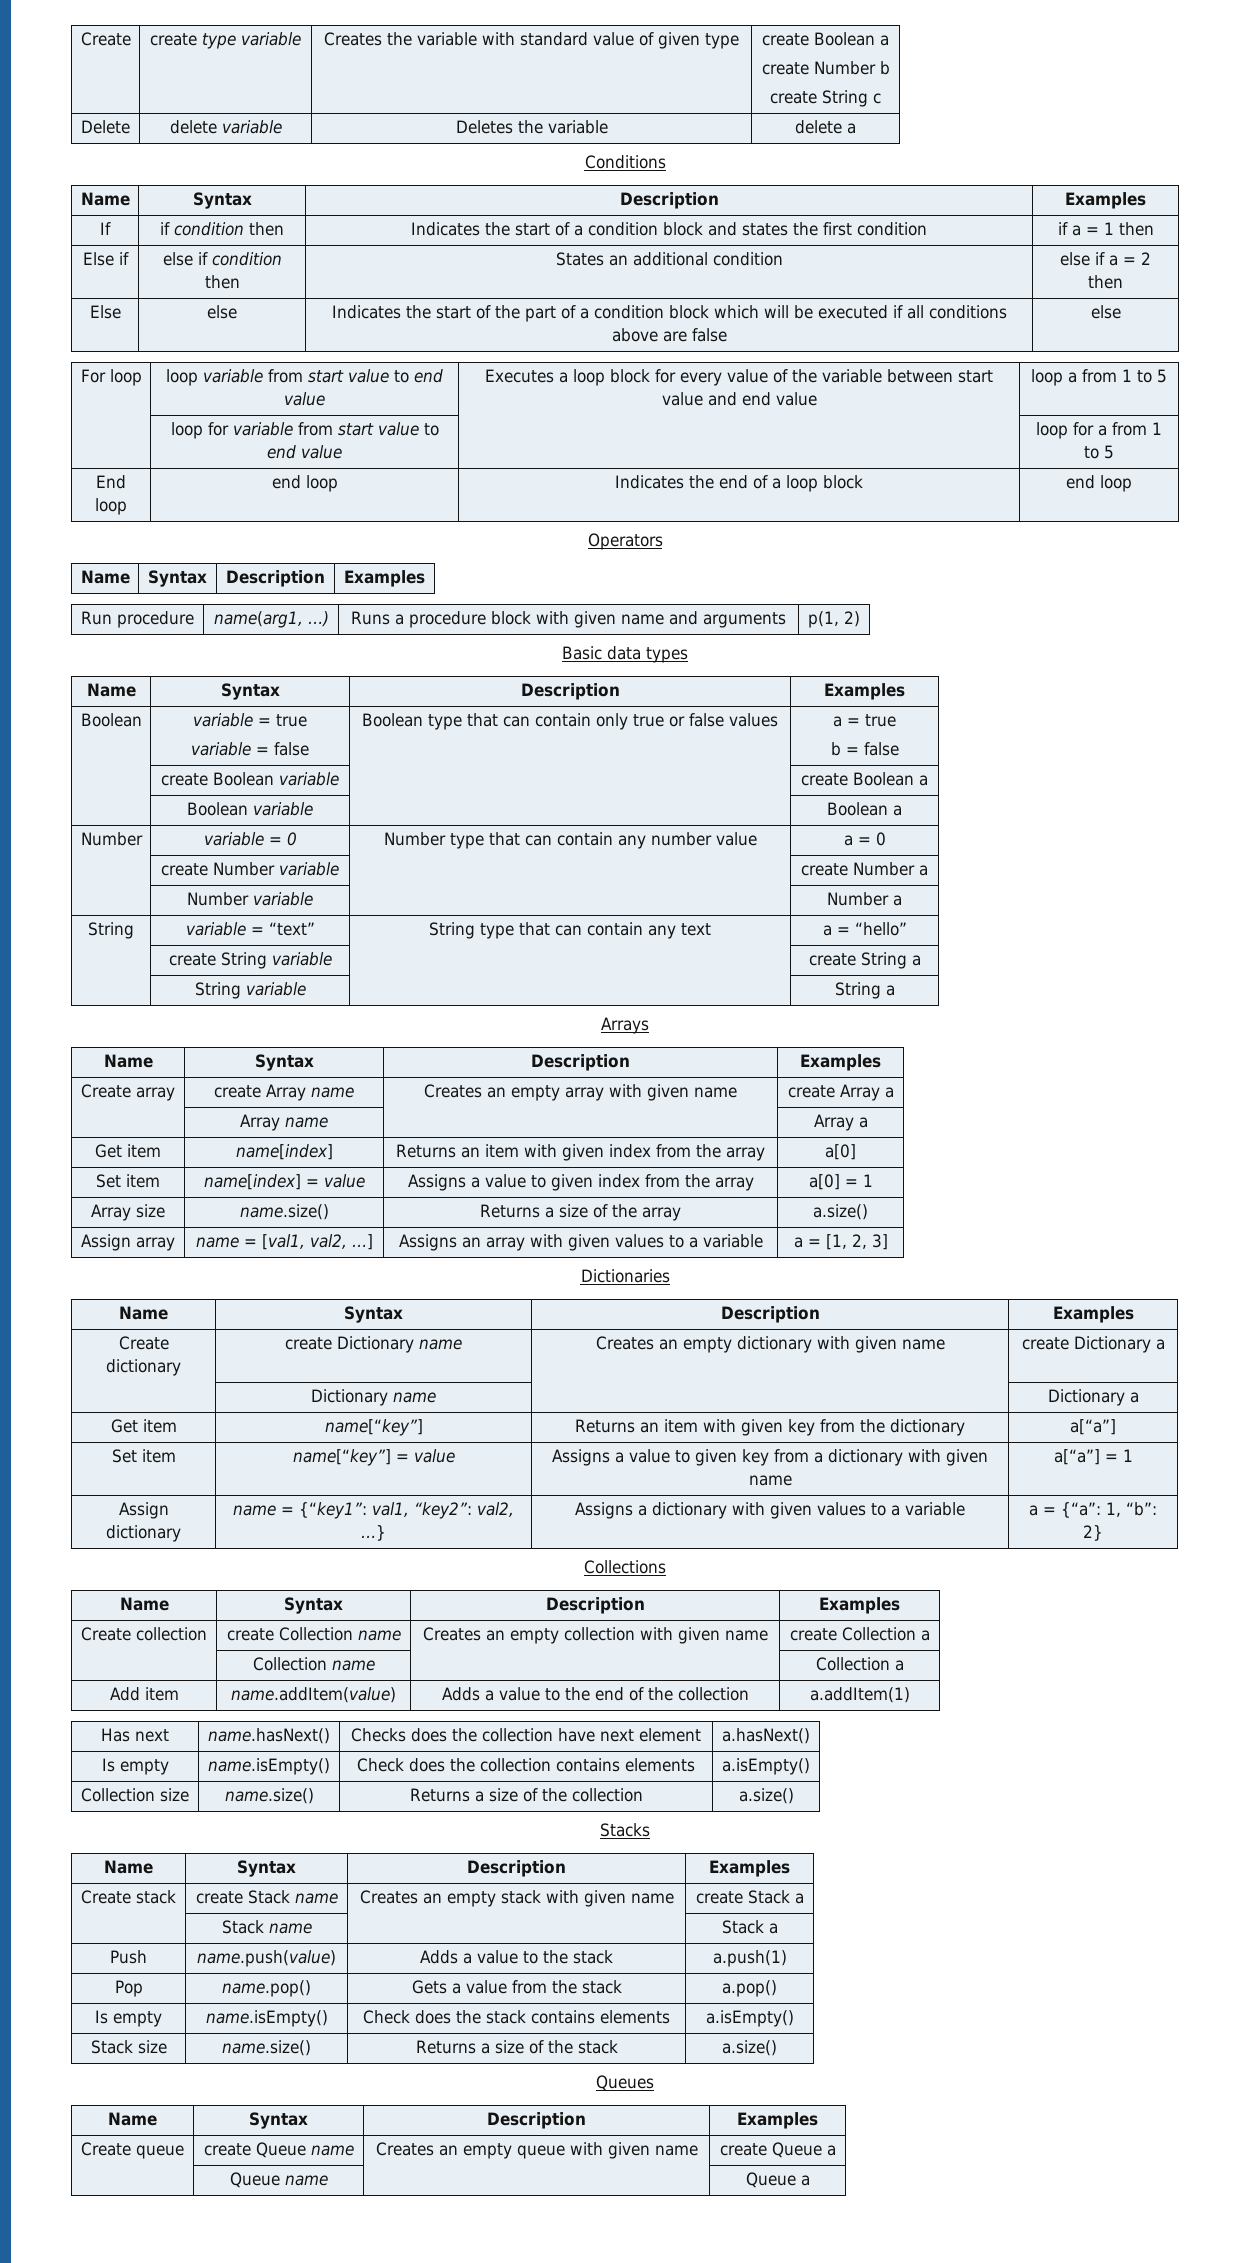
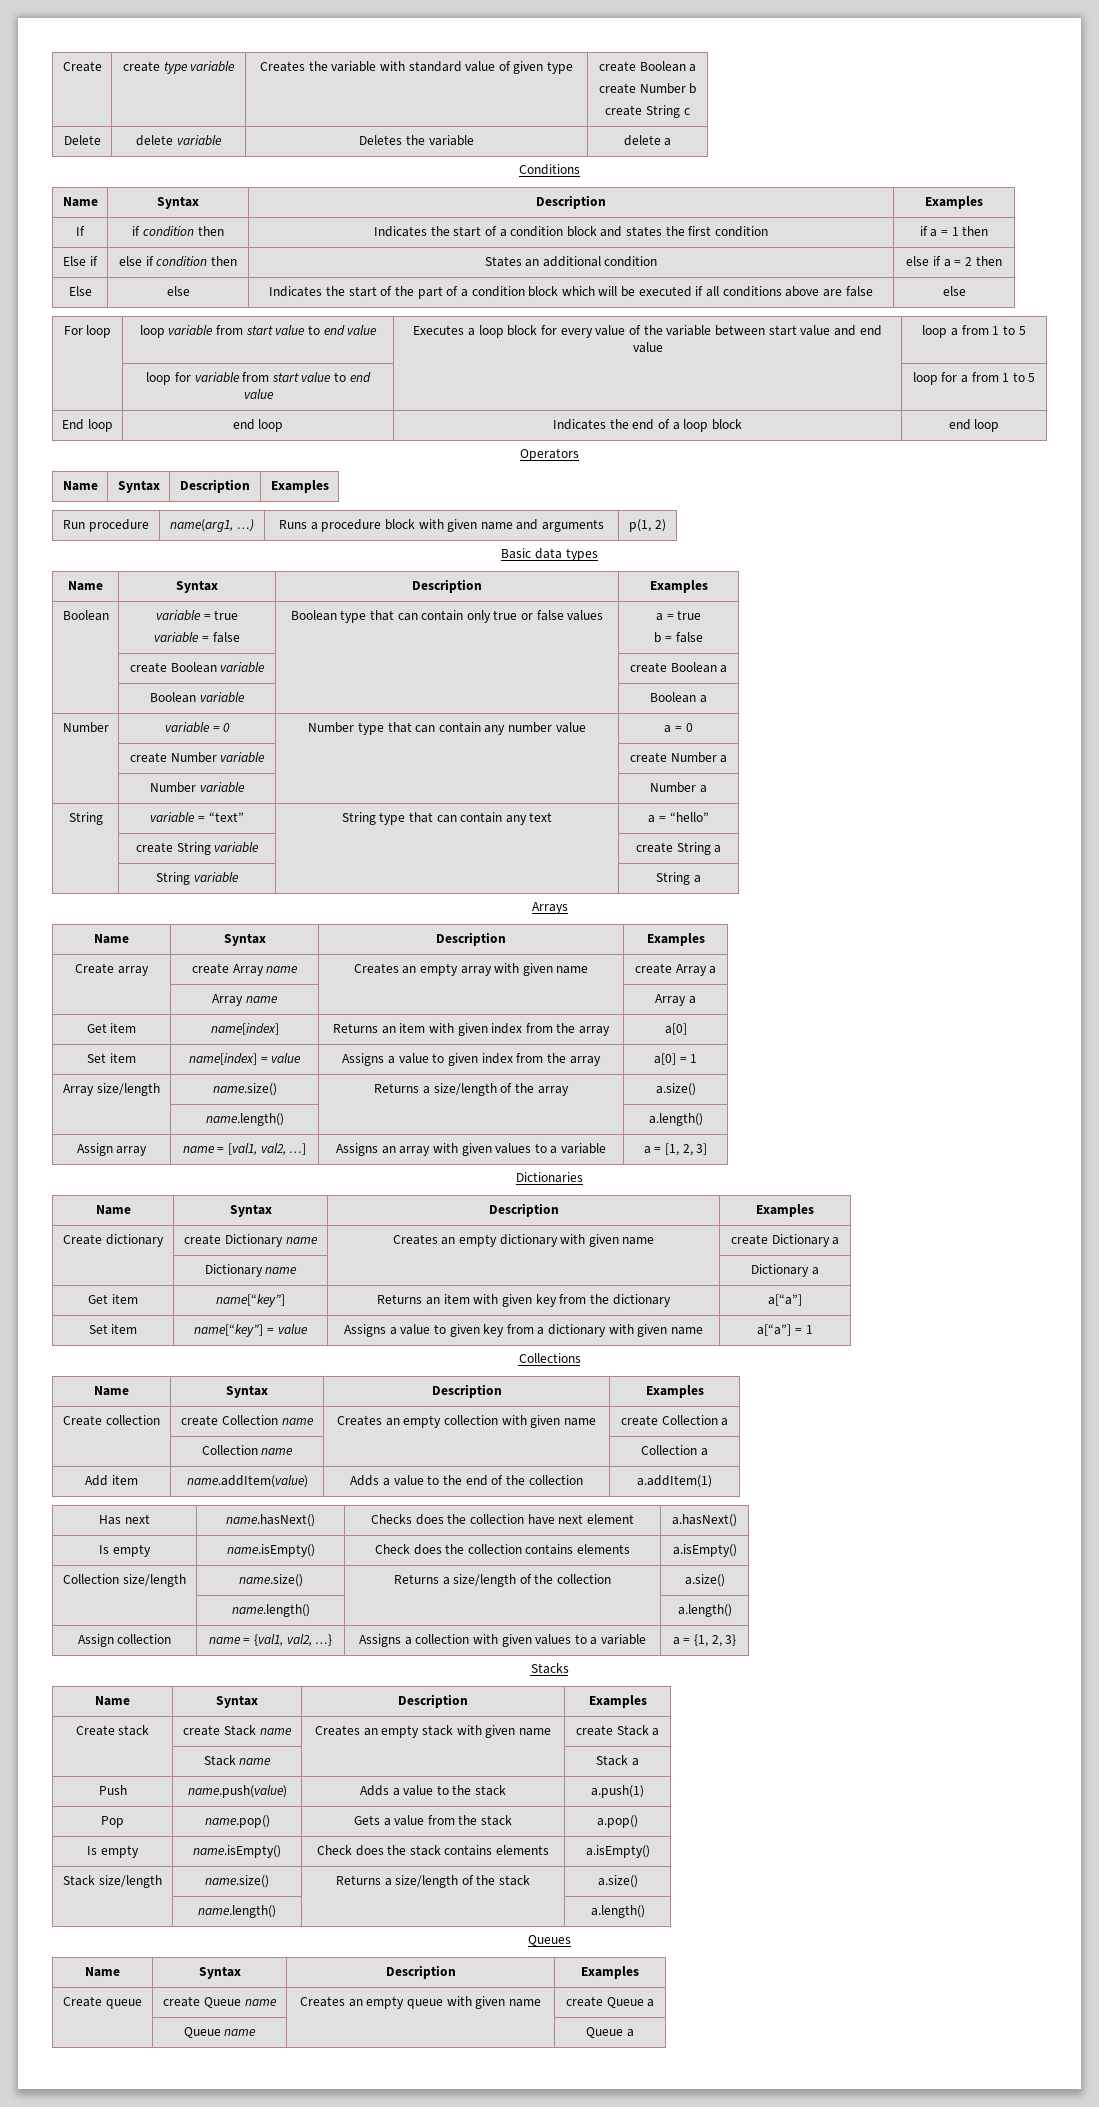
- Array size | name.size() | Returns a size of the array | a.size()
+ Array size/length | name.size() | Returns a size/length of the array | a.size()
+ | name.length() | | a.length()
- Assign dictionary | name = {“key1”: val1, “key2”: val2, …} | Assigns a dictionary with given values to a variable | a = {“a”: 1, “b”: 2}
- Collection size | name.size() | Returns a size of the collection | a.size()
+ Collection size/length | name.size() | Returns a size/length of the collection | a.size()
+ | name.length() | | a.length()
+ Assign collection | name = {val1, val2, …} | Assigns a collection with given values to a variable | a = {1, 2, 3}
- Stack size | name.size() | Returns a size of the stack | a.size()
+ Stack size/length | name.size() | Returns a size/length of the stack | a.size()
+ | name.length() | | a.length()

